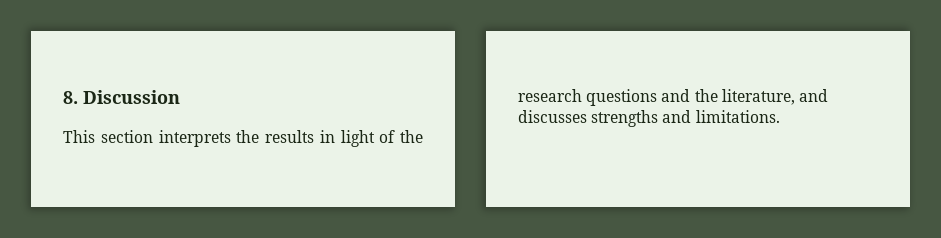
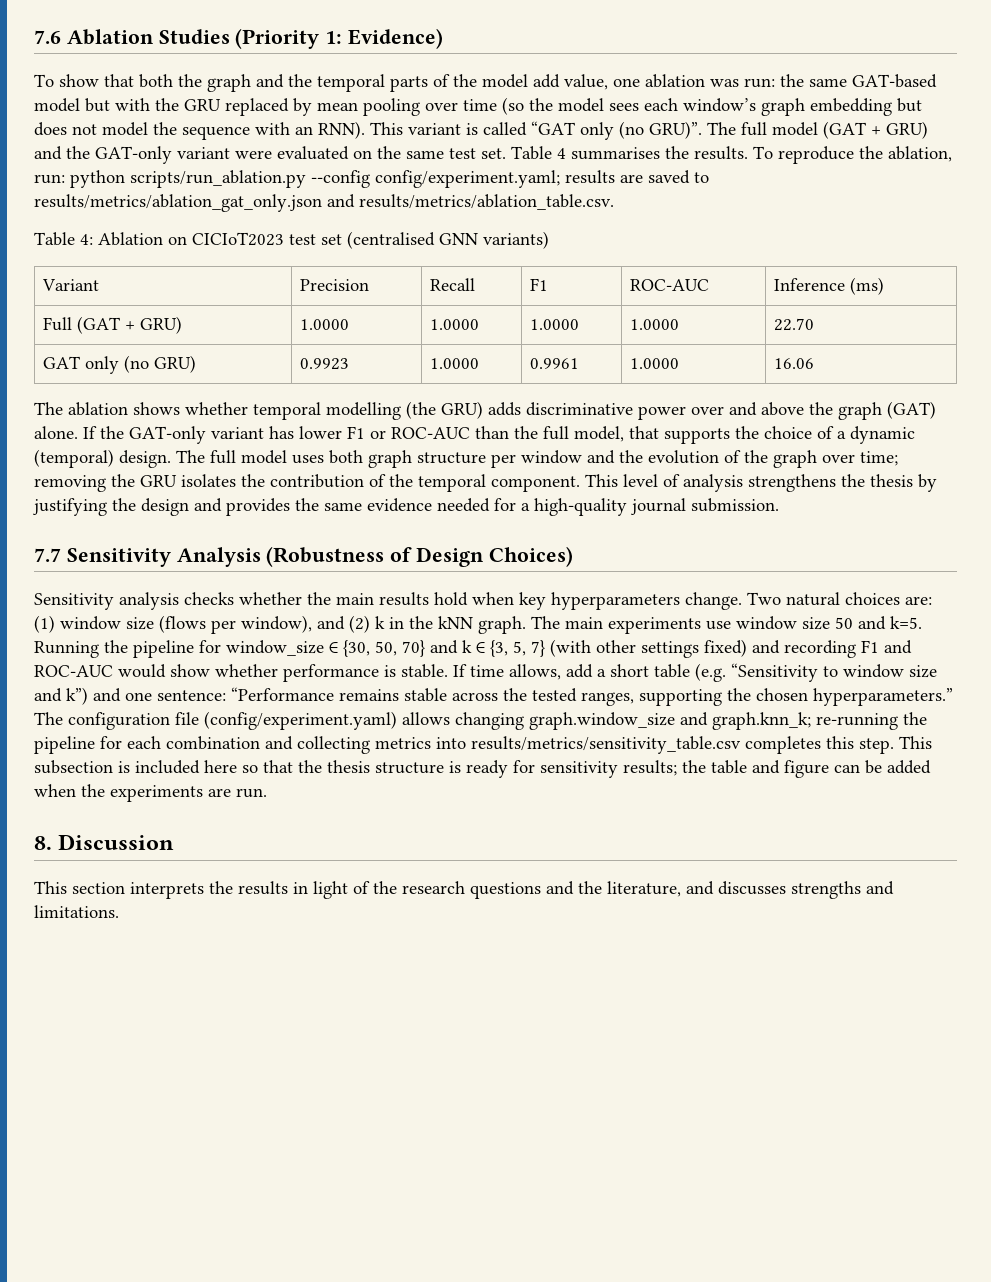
+ 7.6 Ablation Studies (Priority 1: Evidence)
+ To show that both the graph and the temporal parts of the model add value, one ablation was run: the same GAT-based model but with the GRU replaced by mean pooling over time (so the model sees each window’s graph embedding but does not model the sequence with an RNN). This variant is called “GAT only (no GRU)”. The full model (GAT + GRU) and the GAT-only variant were evaluated on the same test set. Table 4 summarises the results. To reproduce the ablation, run: python scripts/run_ablation.py --config config/experiment.yaml; results are saved to results/metrics/ablation_gat_only.json and results/metrics/ablation_table.csv.
+ Table 4: Ablation on CICIoT2023 test set (centralised GNN variants)
+ Variant | Precision | Recall | F1 | ROC-AUC | Inference (ms)
+ Full (GAT + GRU) | 1.0000 | 1.0000 | 1.0000 | 1.0000 | 22.70
+ GAT only (no GRU) | 0.9923 | 1.0000 | 0.9961 | 1.0000 | 16.06
+ The ablation shows whether temporal modelling (the GRU) adds discriminative power over and above the graph (GAT) alone. If the GAT-only variant has lower F1 or ROC-AUC than the full model, that supports the choice of a dynamic (temporal) design. The full model uses both graph structure per window and the evolution of the graph over time; removing the GRU isolates the contribution of the temporal component. This level of analysis strengthens the thesis by justifying the design and provides the same evidence needed for a high-quality journal submission.
+ 7.7 Sensitivity Analysis (Robustness of Design Choices)
+ Sensitivity analysis checks whether the main results hold when key hyperparameters change. Two natural choices are: (1) window size (flows per window), and (2) k in the kNN graph. The main experiments use window size 50 and k=5. Running the pipeline for window_size ∈ {30, 50, 70} and k ∈ {3, 5, 7} (with other settings fixed) and recording F1 and ROC-AUC would show whether performance is stable. If time allows, add a short table (e.g. “Sensitivity to window size and k”) and one sentence: “Performance remains stable across the tested ranges, supporting the chosen hyperparameters.” The configuration file (config/experiment.yaml) allows changing graph.window_size and graph.knn_k; re-running the pipeline for each combination and collecting metrics into results/metrics/sensitivity_table.csv completes this step. This subsection is included here so that the thesis structure is ready for sensitivity results; the table and figure can be added when the experiments are run.

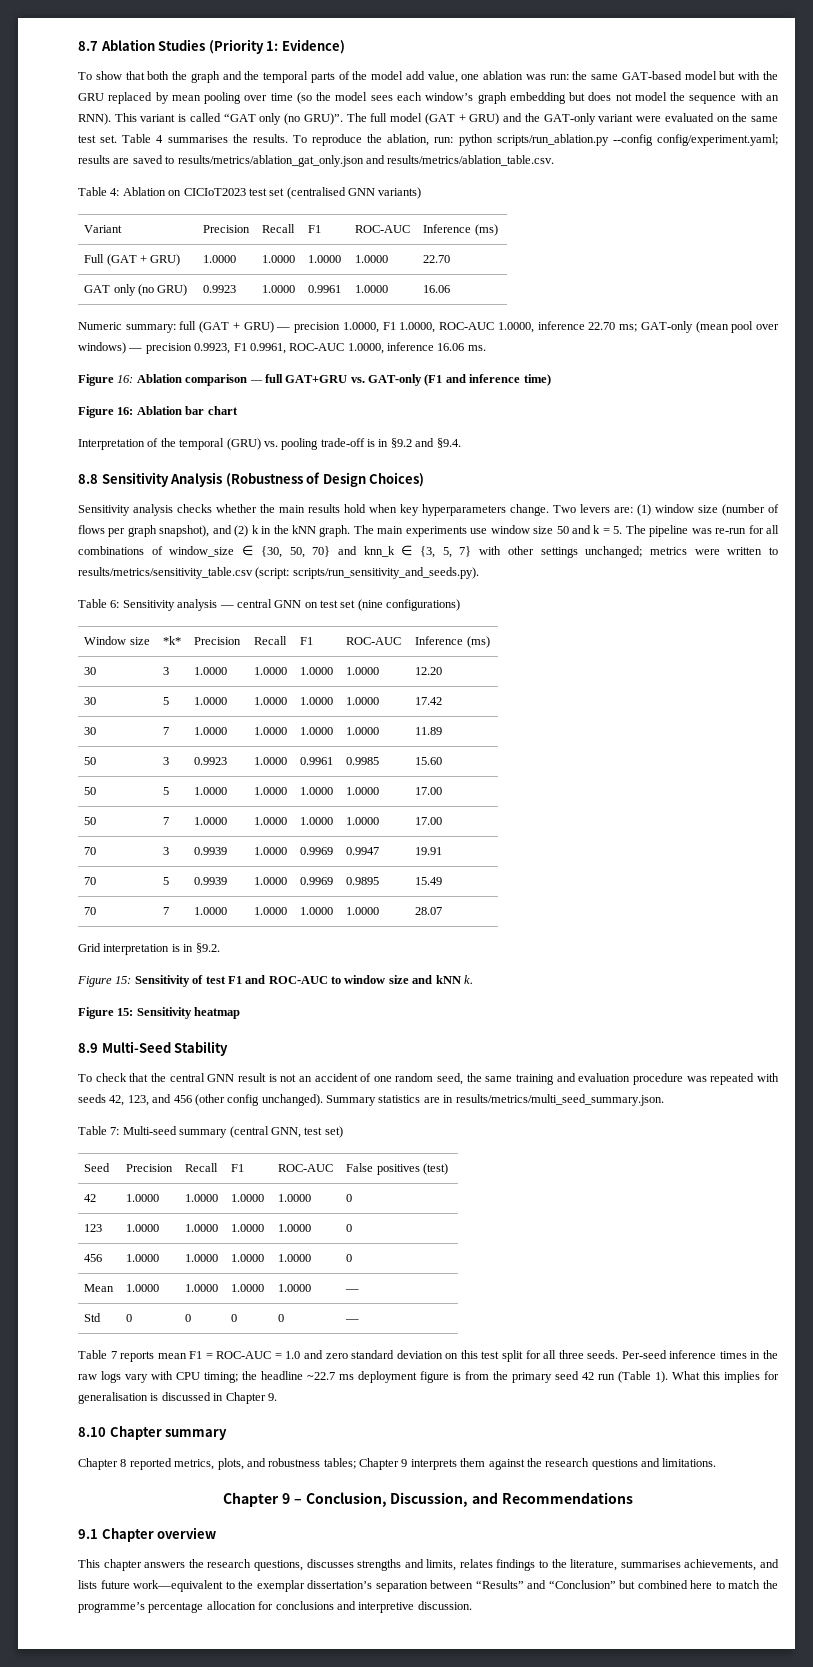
- 7.6 Ablation Studies (Priority 1: Evidence)
+ 8.7 Ablation Studies (Priority 1: Evidence)
- The ablation shows whether temporal modelling (the GRU) adds discriminative power over and above the graph (GAT) alone. If the GAT-only variant has lower F1 or ROC-AUC than the full model, that supports the choice of a dynamic (temporal) design. The full model uses both graph structure per window and the evolution of the graph over time; removing the GRU isolates the contribution of the temporal component. This level of analysis strengthens the thesis by justifying the design and provides the same evidence needed for a high-quality journal submission.
- 7.7 Sensitivity Analysis (Robustness of Design Choices)
+ Numeric summary: full (GAT + GRU) — precision 1.0000, F1 1.0000, ROC-AUC 1.0000, inference 22.70 ms; GAT-only (mean pool over windows) — precision 0.9923, F1 0.9961, ROC-AUC 1.0000, inference 16.06 ms.
+ Figure 16: Ablation comparison — full GAT+GRU vs. GAT-only (F1 and inference time)
+ Figure 16: Ablation bar chart
+ Interpretation of the temporal (GRU) vs. pooling trade-off is in §9.2 and §9.4.
+ 8.8 Sensitivity Analysis (Robustness of Design Choices)
- Two natural choices are: (1) window size (flows per window), and (2) k in the kNN graph.
+ Two levers are: (1) window size (number of flows per graph snapshot), and (2) k in the kNN graph.
- The main experiments use window size 50 and k=5. Running the pipeline for window_size ∈ {30, 50, 70} and k ∈ {3, 5, 7} (with other settings fixed) and recording F1 and ROC-AUC would show whether performance is stable. If time allows, add a short table (e.g. “Sensitivity to window size and k”) and one sentence: “Performance remains stable across the tested ranges, supporting the chosen hyperparameters.” The configuration file (config/experiment.yaml) allows changing graph.window_size and graph.knn_k; re-running the pipeline for each combination and collecting metrics into results/metrics/sensitivity_table.csv completes this step. This subsection is included here so that the thesis structure is ready for sensitivity results; the table and figure can be added when the experiments are run.
- 8. Discussion
- This section interprets the results in light of the research questions and the literature, and discusses strengths and limitations.
+ The main experiments use window size 50 and k = 5. The pipeline was re-run for all combinations of window_size ∈ {30, 50, 70} and knn_k ∈ {3, 5, 7} with other settings unchanged; metrics were written to results/metrics/sensitivity_table.csv (script: scripts/run_sensitivity_and_seeds.py).
+ Table 6: Sensitivity analysis — central GNN on test set (nine configurations)
+ Window size | *k* | Precision | Recall | F1 | ROC-AUC | Inference (ms)
+ 30 | 3 | 1.0000 | 1.0000 | 1.0000 | 1.0000 | 12.20
+ 30 | 5 | 1.0000 | 1.0000 | 1.0000 | 1.0000 | 17.42
+ 30 | 7 | 1.0000 | 1.0000 | 1.0000 | 1.0000 | 11.89
+ 50 | 3 | 0.9923 | 1.0000 | 0.9961 | 0.9985 | 15.60
+ 50 | 5 | 1.0000 | 1.0000 | 1.0000 | 1.0000 | 17.00
+ 50 | 7 | 1.0000 | 1.0000 | 1.0000 | 1.0000 | 17.00
+ 70 | 3 | 0.9939 | 1.0000 | 0.9969 | 0.9947 | 19.91
+ 70 | 5 | 0.9939 | 1.0000 | 0.9969 | 0.9895 | 15.49
+ 70 | 7 | 1.0000 | 1.0000 | 1.0000 | 1.0000 | 28.07
+ Grid interpretation is in §9.2.
+ Figure 15: Sensitivity of test F1 and ROC-AUC to window size and kNN k.
+ Figure 15: Sensitivity heatmap
+ 8.9 Multi-Seed Stability
+ To check that the central GNN result is not an accident of one random seed, the same training and evaluation procedure was repeated with seeds 42, 123, and 456 (other config unchanged). Summary statistics are in results/metrics/multi_seed_summary.json.
+ Table 7: Multi-seed summary (central GNN, test set)
+ Seed | Precision | Recall | F1 | ROC-AUC | False positives (test)
+ 42 | 1.0000 | 1.0000 | 1.0000 | 1.0000 | 0
+ 123 | 1.0000 | 1.0000 | 1.0000 | 1.0000 | 0
+ 456 | 1.0000 | 1.0000 | 1.0000 | 1.0000 | 0
+ Mean | 1.0000 | 1.0000 | 1.0000 | 1.0000 | —
+ Std | 0 | 0 | 0 | 0 | —
+ Table 7 reports mean F1 = ROC-AUC = 1.0 and zero standard deviation on this test split for all three seeds. Per-seed inference times in the raw logs vary with CPU timing; the headline ~22.7 ms deployment figure is from the primary seed 42 run (Table 1). What this implies for generalisation is discussed in Chapter 9.
+ 8.10 Chapter summary
+ Chapter 8 reported metrics, plots, and robustness tables; Chapter 9 interprets them against the research questions and limitations.
+ Chapter 9 – Conclusion, Discussion, and Recommendations
+ 9.1 Chapter overview
+ This chapter answers the research questions, discusses strengths and limits, relates findings to the literature, summarises achievements, and lists future work—equivalent to the exemplar dissertation’s separation between “Results” and “Conclusion” but combined here to match the programme’s percentage allocation for conclusions and interpretive discussion.

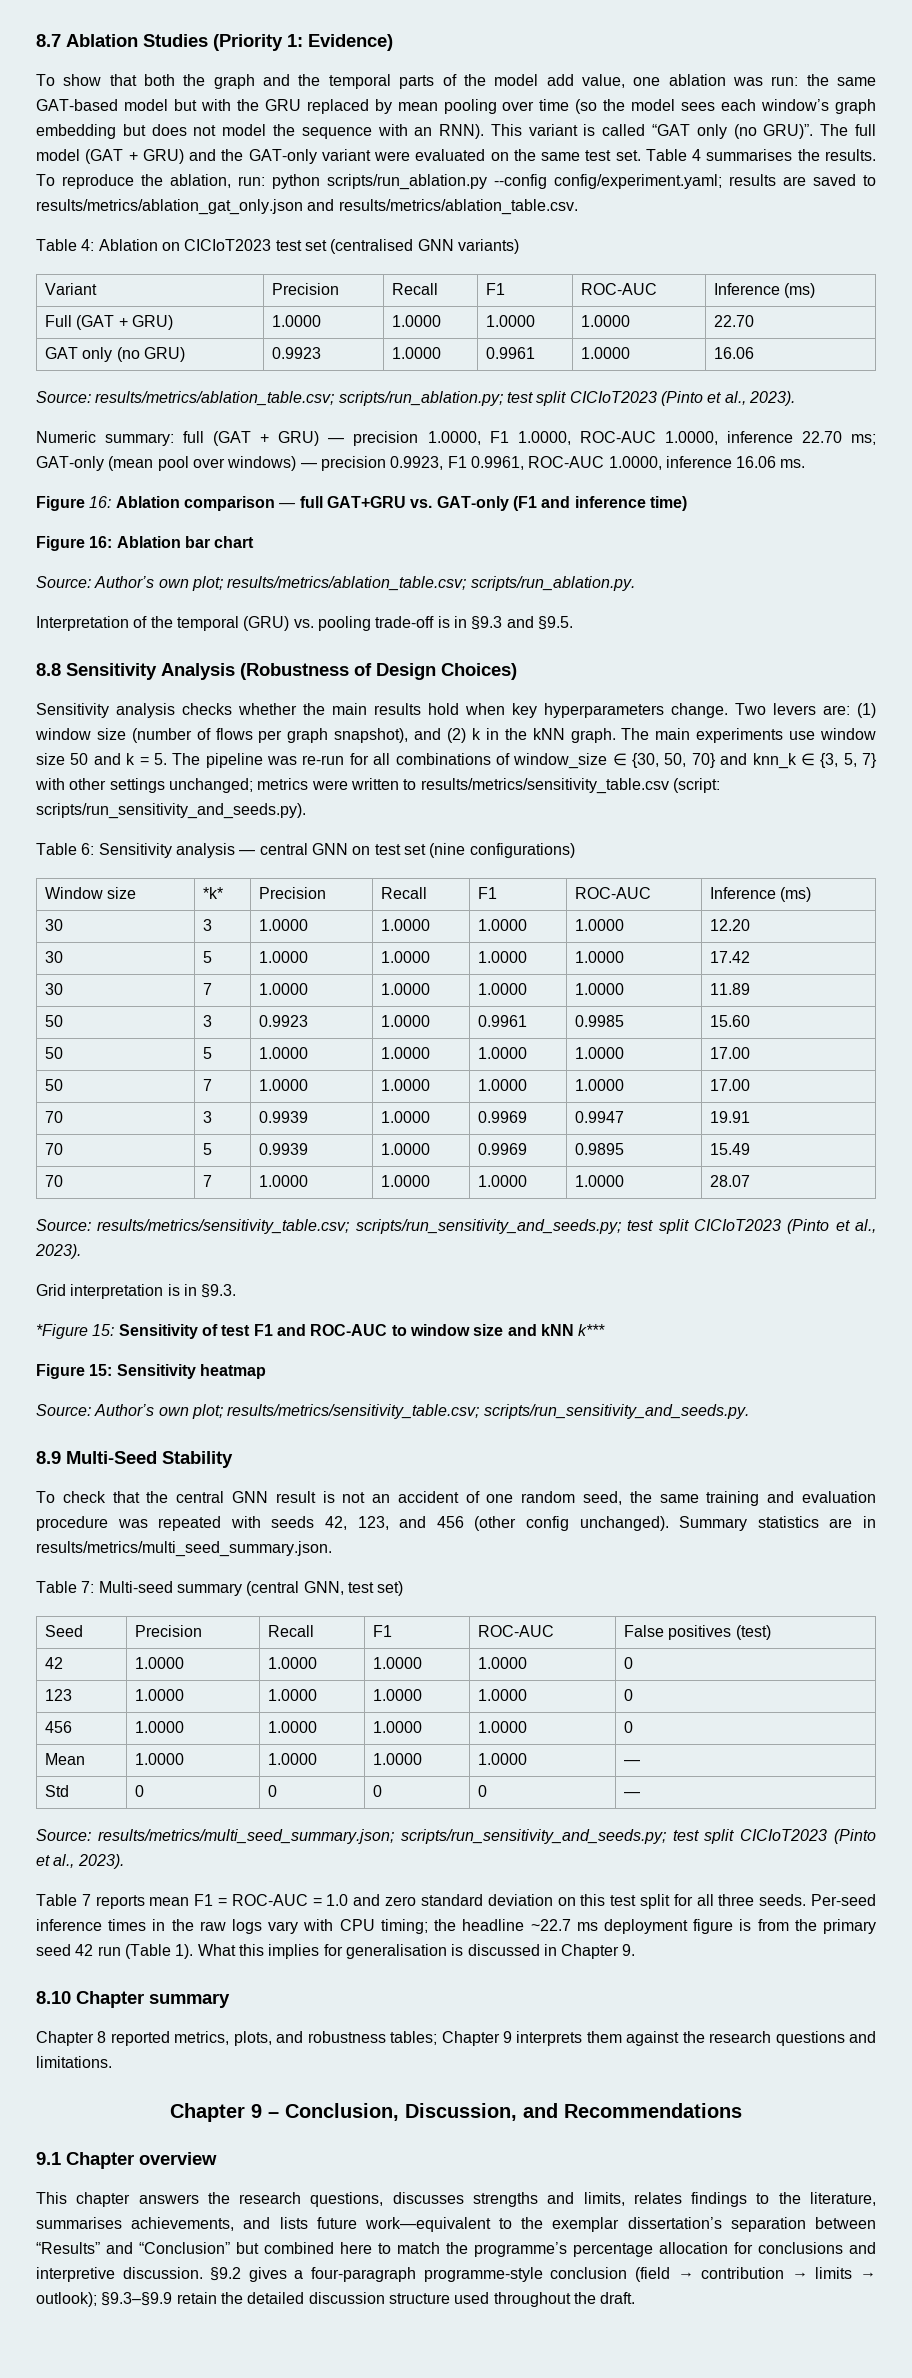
+ Source: results/metrics/ablation_table.csv; scripts/run_ablation.py; test split CICIoT2023 (Pinto et al., 2023).
+ Source: Author’s own plot; results/metrics/ablation_table.csv; scripts/run_ablation.py.
- Interpretation of the temporal (GRU) vs. pooling trade-off is in §9.2 and §9.4.
+ Interpretation of the temporal (GRU) vs. pooling trade-off is in §9.3 and §9.5.
+ Source: results/metrics/sensitivity_table.csv; scripts/run_sensitivity_and_seeds.py; test split CICIoT2023 (Pinto et al., 2023).
- Grid interpretation is in §9.2.
- Figure 15: Sensitivity of test F1 and ROC-AUC to window size and kNN k.
+ Grid interpretation is in §9.3.
+ *Figure 15: Sensitivity of test F1 and ROC-AUC to window size and kNN k***
+ Source: Author’s own plot; results/metrics/sensitivity_table.csv; scripts/run_sensitivity_and_seeds.py.
+ Source: results/metrics/multi_seed_summary.json; scripts/run_sensitivity_and_seeds.py; test split CICIoT2023 (Pinto et al., 2023).
+ §9.2 gives a four-paragraph programme-style conclusion (field → contribution → limits → outlook); §9.3–§9.9 retain the detailed discussion structure used throughout the draft.

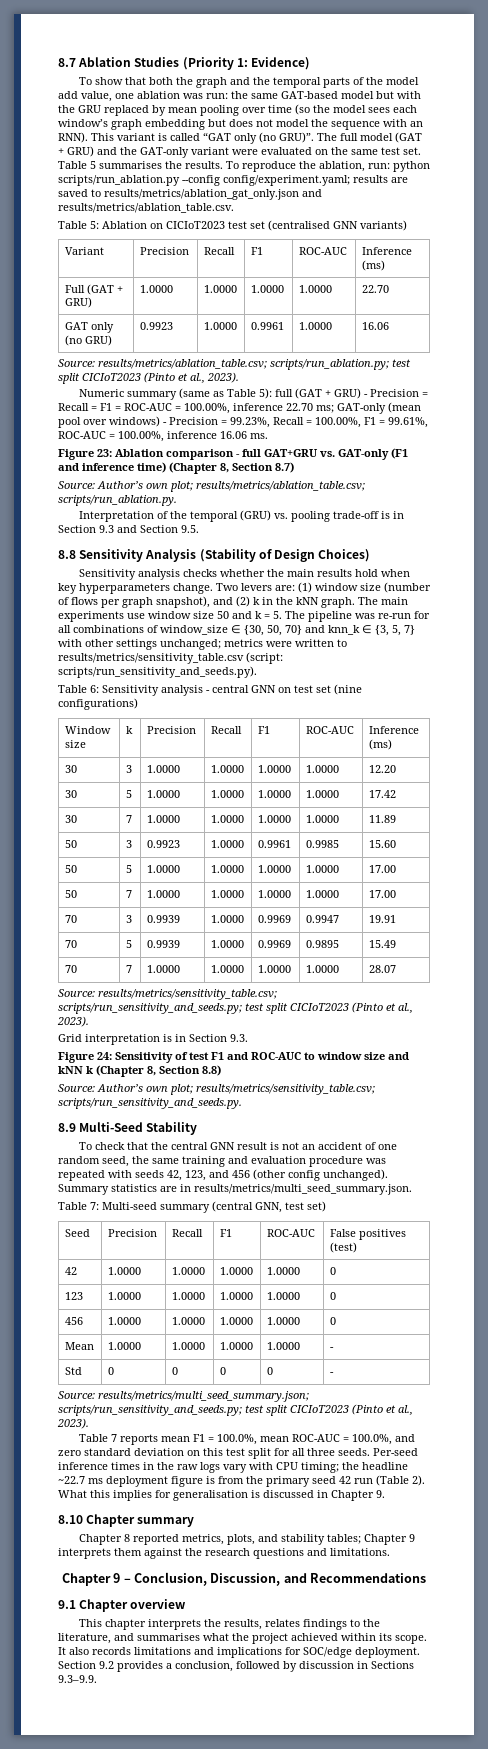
- Table 4 summarises the results.
+ Table 5 summarises the results.
- Table 4: Ablation on CICIoT2023 test set (centralised GNN variants)
+ Table 5: Ablation on CICIoT2023 test set (centralised GNN variants)
- Numeric summary: full (GAT + GRU) — precision 1.0000, F1 1.0000, ROC-AUC 1.0000, inference 22.70 ms; GAT-only (mean pool over windows) — precision 0.9923, F1 0.9961, ROC-AUC 1.0000, inference 16.06 ms.
+ Numeric summary (same as Table 5): full (GAT + GRU) - Precision = Recall = F1 = ROC-AUC = 100.00%, inference 22.70 ms; GAT-only (mean pool over windows) - Precision = 99.23%, Recall = 100.00%, F1 = 99.61%, ROC-AUC = 100.00%, inference 16.06 ms.
- Figure 16: Ablation comparison — full GAT+GRU vs. GAT-only (F1 and inference time)
- Figure 16: Ablation bar chart
+ Figure 23: Ablation comparison - full GAT+GRU vs. GAT-only (F1 and inference time) (Chapter 8, Section 8.7)
- Interpretation of the temporal (GRU) vs. pooling trade-off is in §9.3 and §9.5.
+ Interpretation of the temporal (GRU) vs. pooling trade-off is in Section 9.3 and Section 9.5.
- 8.8 Sensitivity Analysis (Robustness of Design Choices)
+ 8.8 Sensitivity Analysis (Stability of Design Choices)
- Table 6: Sensitivity analysis — central GNN on test set (nine configurations)
+ Table 6: Sensitivity analysis - central GNN on test set (nine configurations)
- Window size | *k* | Precision | Recall | F1 | ROC-AUC | Inference (ms)
+ Window size | k | Precision | Recall | F1 | ROC-AUC | Inference (ms)
- Grid interpretation is in §9.3.
- *Figure 15: Sensitivity of test F1 and ROC-AUC to window size and kNN k***
- Figure 15: Sensitivity heatmap
+ Grid interpretation is in Section 9.3.
+ Figure 24: Sensitivity of test F1 and ROC-AUC to window size and kNN k (Chapter 8, Section 8.8)
- Mean | 1.0000 | 1.0000 | 1.0000 | 1.0000 | —
+ Mean | 1.0000 | 1.0000 | 1.0000 | 1.0000 | -
- Std | 0 | 0 | 0 | 0 | —
+ Std | 0 | 0 | 0 | 0 | -
- Table 7 reports mean F1 = ROC-AUC = 1.0 and zero standard deviation on this test split for all three seeds.
+ Table 7 reports mean F1 = 100.0%, mean ROC-AUC = 100.0%, and zero standard deviation on this test split for all three seeds.
- Per-seed inference times in the raw logs vary with CPU timing; the headline ~22.7 ms deployment figure is from the primary seed 42 run (Table 1).
+ Per-seed inference times in the raw logs vary with CPU timing; the headline ~22.7 ms deployment figure is from the primary seed 42 run (Table 2).
- Chapter 8 reported metrics, plots, and robustness tables; Chapter 9 interprets them against the research questions and limitations.
+ Chapter 8 reported metrics, plots, and stability tables; Chapter 9 interprets them against the research questions and limitations.
- This chapter answers the research questions, discusses strengths and limits, relates findings to the literature, summarises achievements, and lists future work—equivalent to the exemplar dissertation’s separation between “Results” and “Conclusion” but combined here to match the programme’s percentage allocation for conclusions and interpretive discussion. §9.2 gives a four-paragraph programme-style conclusion (field → contribution → limits → outlook); §9.3–§9.9 retain the detailed discussion structure used throughout the draft.
+ This chapter interprets the results, relates findings to the literature, and summarises what the project achieved within its scope. It also records limitations and implications for SOC/edge deployment. Section 9.2 provides a conclusion, followed by discussion in Sections 9.3–9.9.

